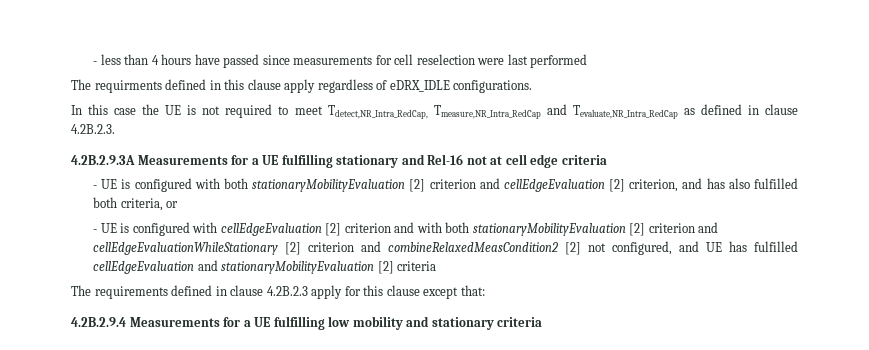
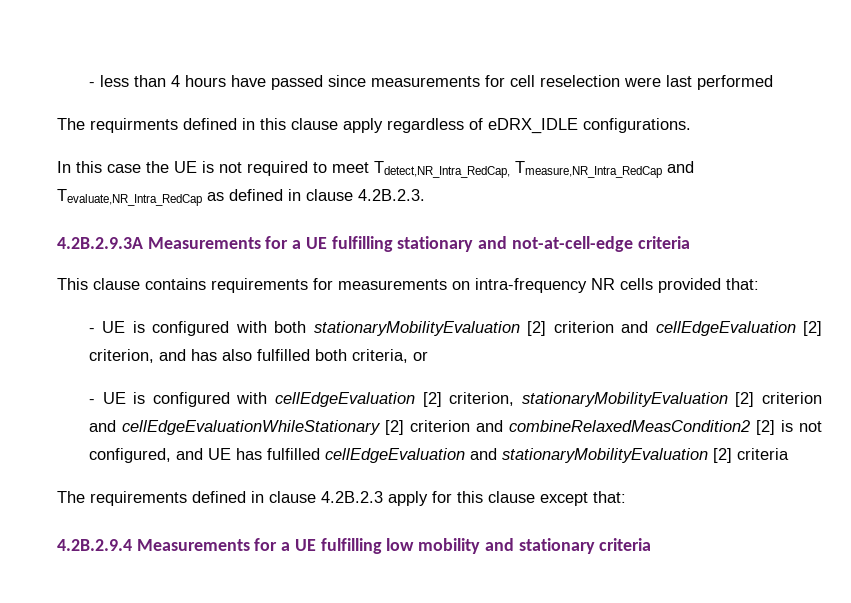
- 4.2B.2.9.3A Measurements for a UE fulfilling stationary and Rel-16 not at cell edge criteria
+ 4.2B.2.9.3A Measurements for a UE fulfilling stationary and not-at-cell-edge criteria
+ This clause contains requirements for measurements on intra-frequency NR cells provided that:
- - UE is configured with cellEdgeEvaluation [2] criterion and with both stationaryMobilityEvaluation [2] criterion and cellEdgeEvaluationWhileStationary [2] criterion and combineRelaxedMeasCondition2 [2] not configured, and UE has fulfilled cellEdgeEvaluation and stationaryMobilityEvaluation [2] criteria
+ - UE is configured with cellEdgeEvaluation [2] criterion, stationaryMobilityEvaluation [2] criterion and cellEdgeEvaluationWhileStationary [2] criterion and combineRelaxedMeasCondition2 [2] is not configured, and UE has fulfilled cellEdgeEvaluation and stationaryMobilityEvaluation [2] criteria

